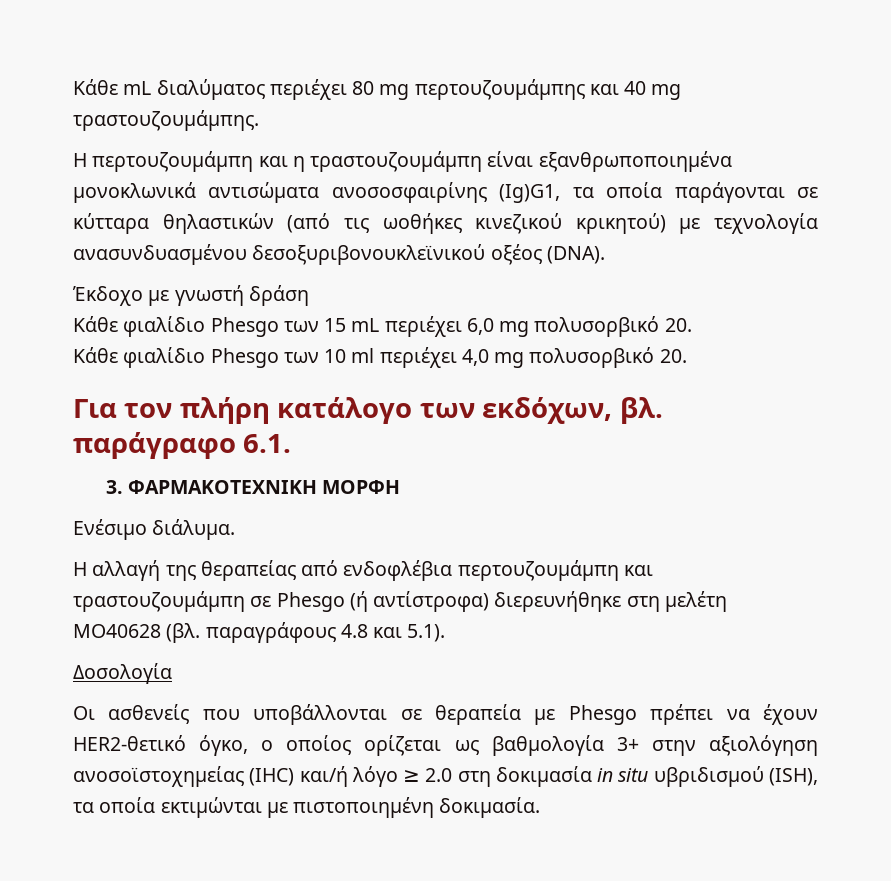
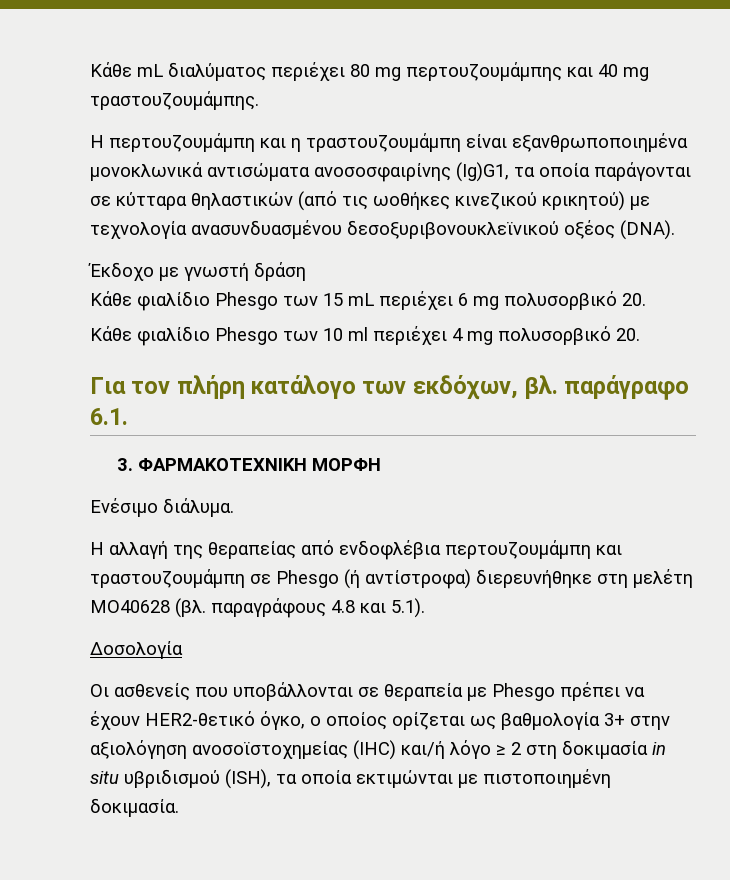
- Κάθε φιαλίδιο Phesgo των 15 mL περιέχει 6,0 mg πολυσορβικό 20.
+ Κάθε φιαλίδιο Phesgo των 15 mL περιέχει 6 mg πολυσορβικό 20.
- Κάθε φιαλίδιο Phesgo των 10 ml περιέχει 4,0 mg πολυσορβικό 20.
+ Κάθε φιαλίδιο Phesgo των 10 ml περιέχει 4 mg πολυσορβικό 20.
- Οι ασθενείς που υποβάλλονται σε θεραπεία με Phesgo πρέπει να έχουν HER2-θετικό όγκο, ο οποίος ορίζεται ως βαθμολογία 3+ στην αξιολόγηση ανοσοϊστοχημείας (IHC) και/ή λόγο ≥ 2.0 στη δοκιμασία in situ υβριδισμού (ISH), τα οποία εκτιμώνται με πιστοποιημένη δοκιμασία.
+ Οι ασθενείς που υποβάλλονται σε θεραπεία με Phesgo πρέπει να έχουν HER2-θετικό όγκο, ο οποίος ορίζεται ως βαθμολογία 3+ στην αξιολόγηση ανοσοϊστοχημείας (IHC) και/ή λόγο ≥ 2 στη δοκιμασία in situ υβριδισμού (ISH), τα οποία εκτιμώνται με πιστοποιημένη δοκιμασία.

